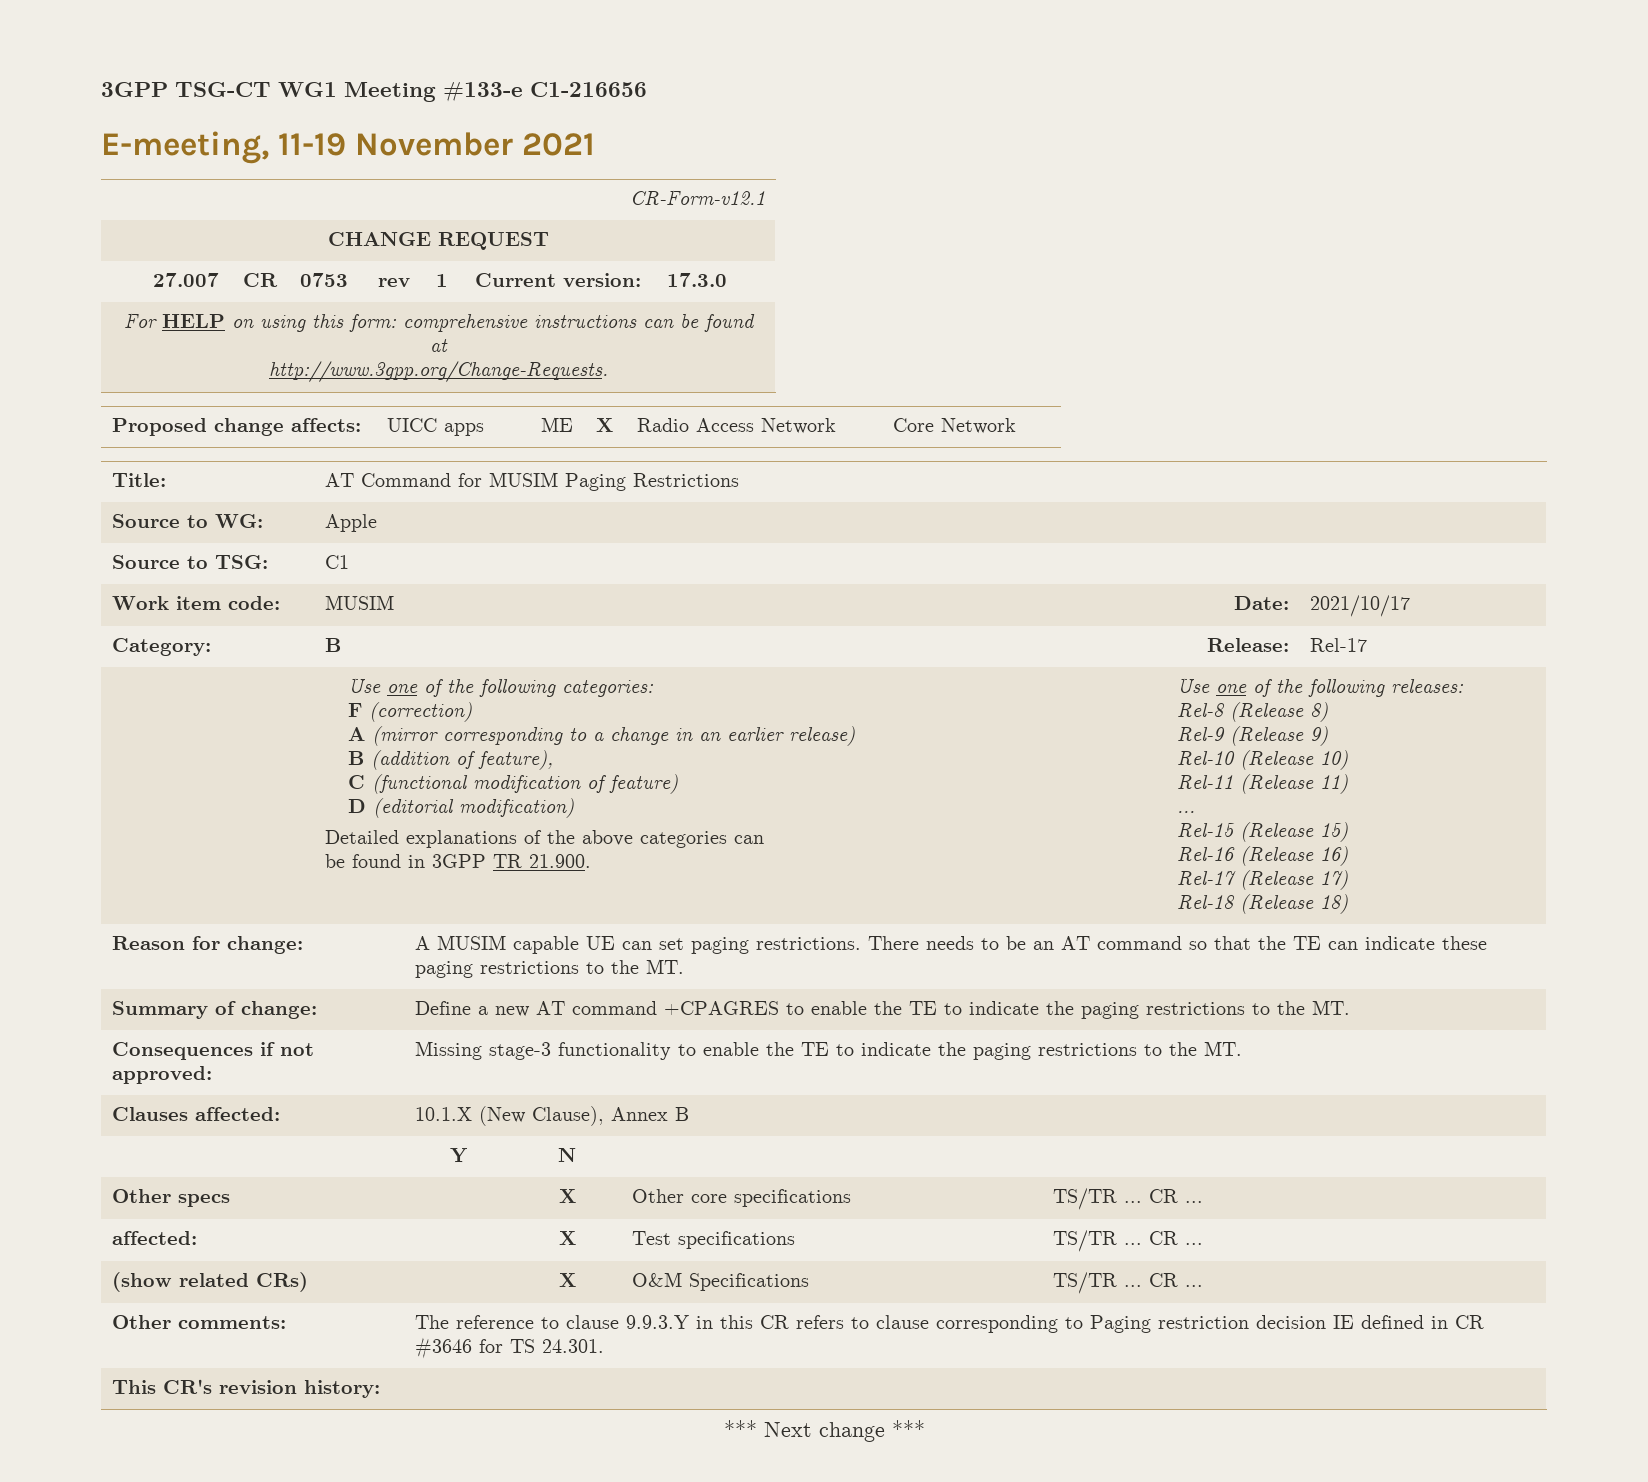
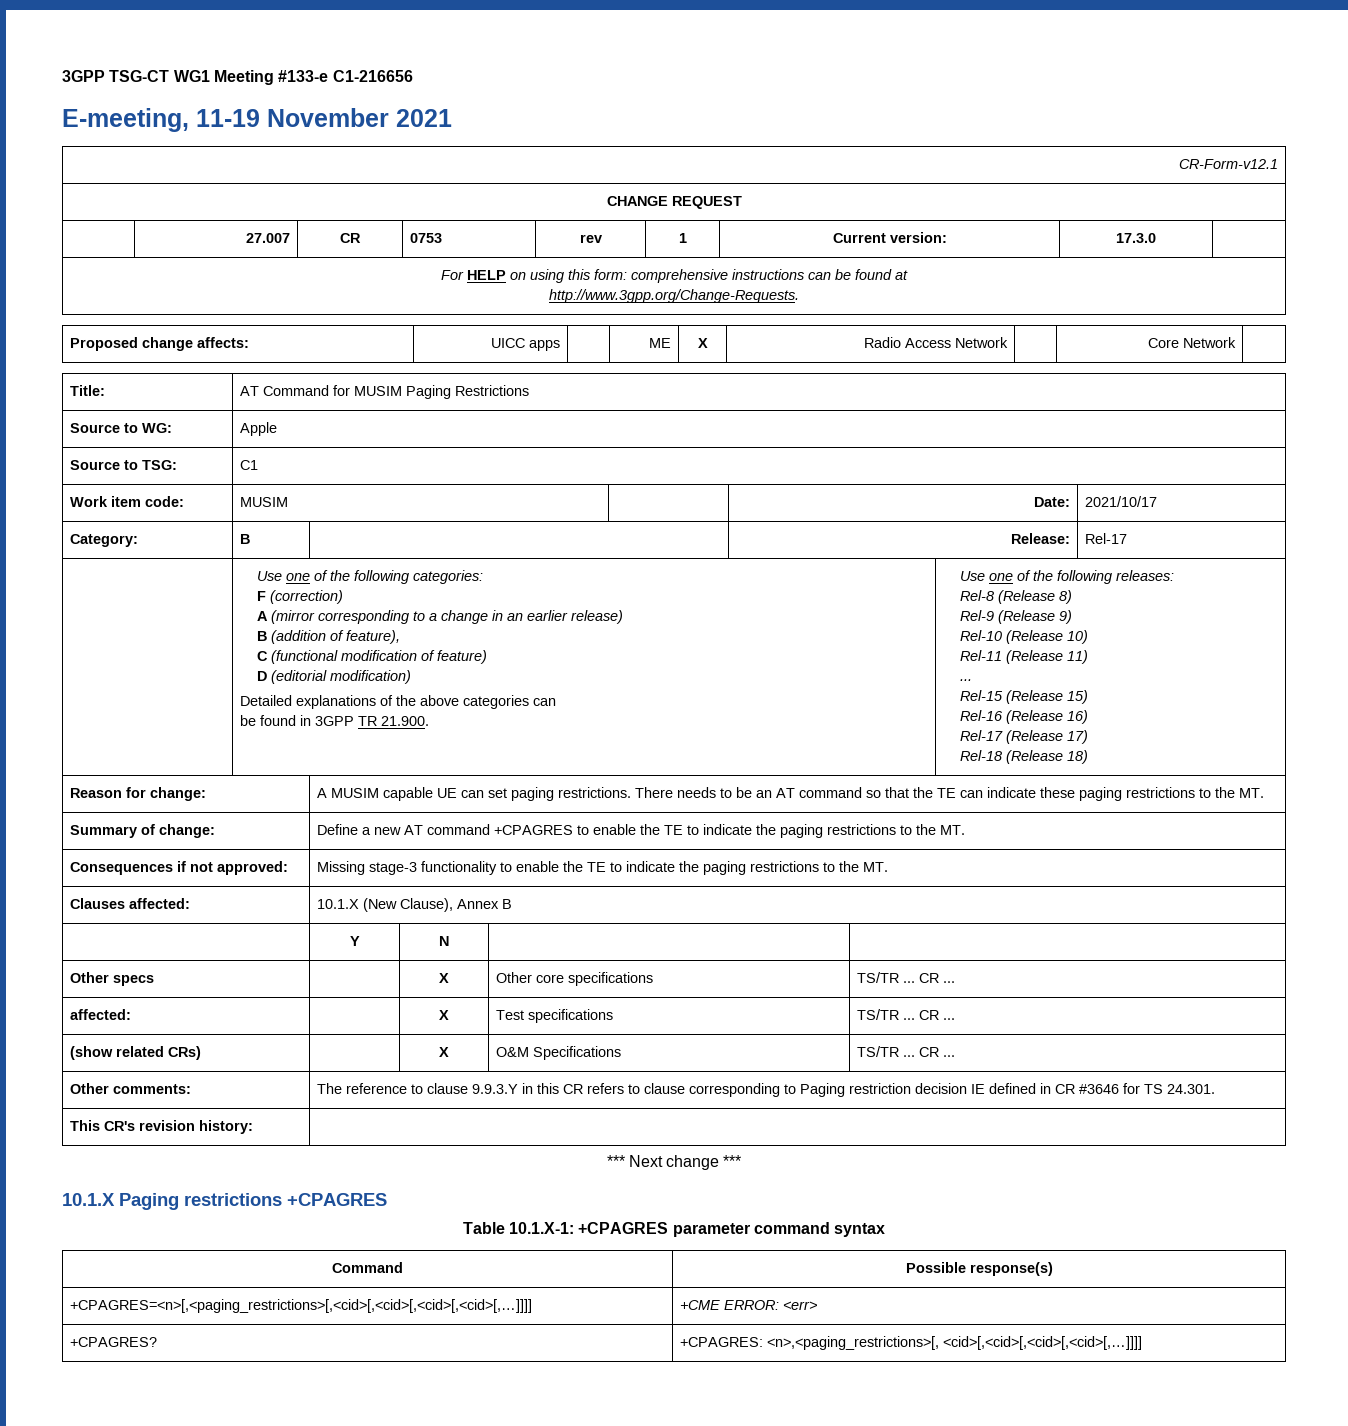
+ 10.1.X Paging restrictions +CPAGRES
+ Table 10.1.X-1: +CPAGRES parameter command syntax
+ Command | Possible response(s)
+ +CPAGRES=<n>[,<paging_restrictions>[,<cid>[,<cid>[,<cid>[,<cid>[,…]]]] | +CME ERROR: <err>
+ +CPAGRES? | +CPAGRES: <n>,<paging_restrictions>[, <cid>[,<cid>[,<cid>[,<cid>[,…]]]]

